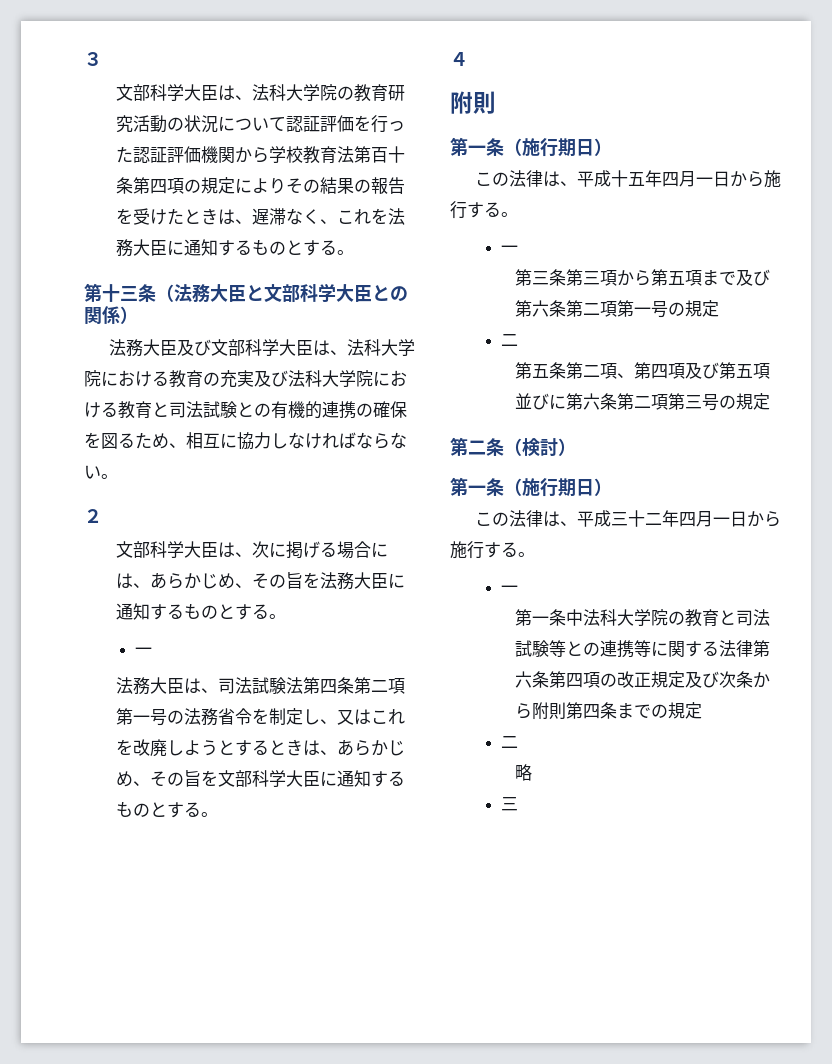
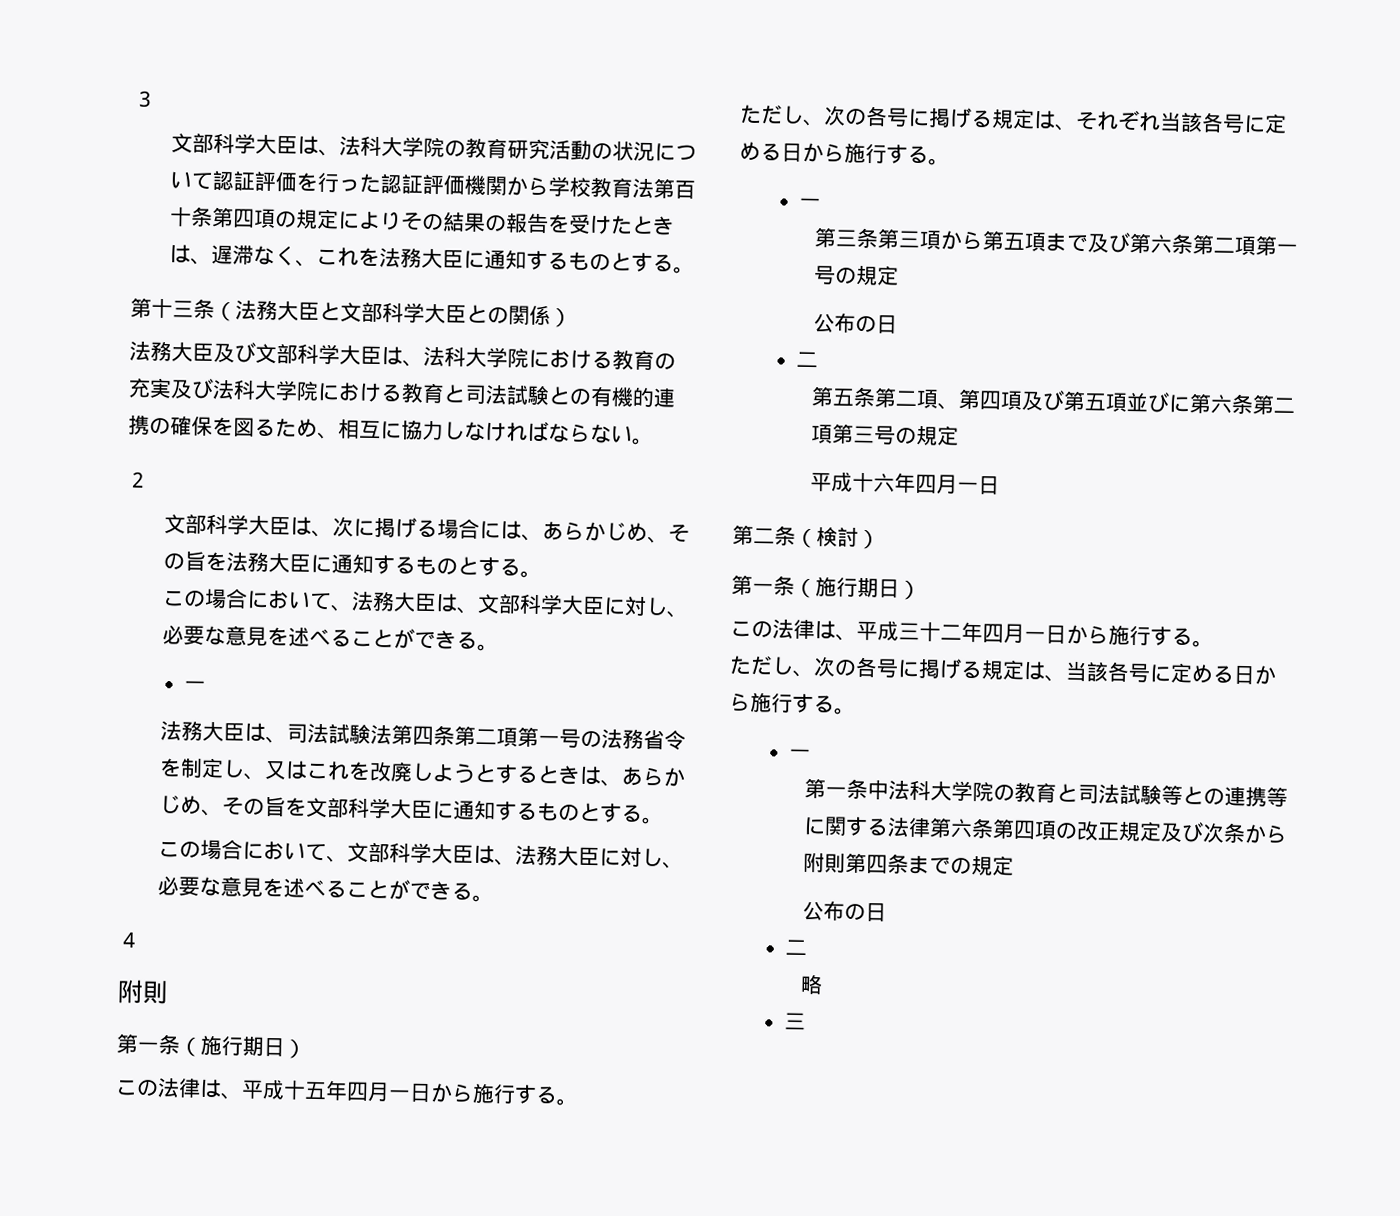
+ この場合において、法務大臣は、文部科学大臣に対し、必要な意見を述べることができる。
+ この場合において、文部科学大臣は、法務大臣に対し、必要な意見を述べることができる。
+ ただし、次の各号に掲げる規定は、それぞれ当該各号に定める日から施行する。
  第三条第三項から第五項まで及び第六条第二項第一号の規定
+ 公布の日
+ 平成十六年四月一日
+ ただし、次の各号に掲げる規定は、当該各号に定める日から施行する。
  第一条中法科大学院の教育と司法試験等との連携等に関する法律第六条第四項の改正規定及び次条から附則第四条までの規定
+ 公布の日

